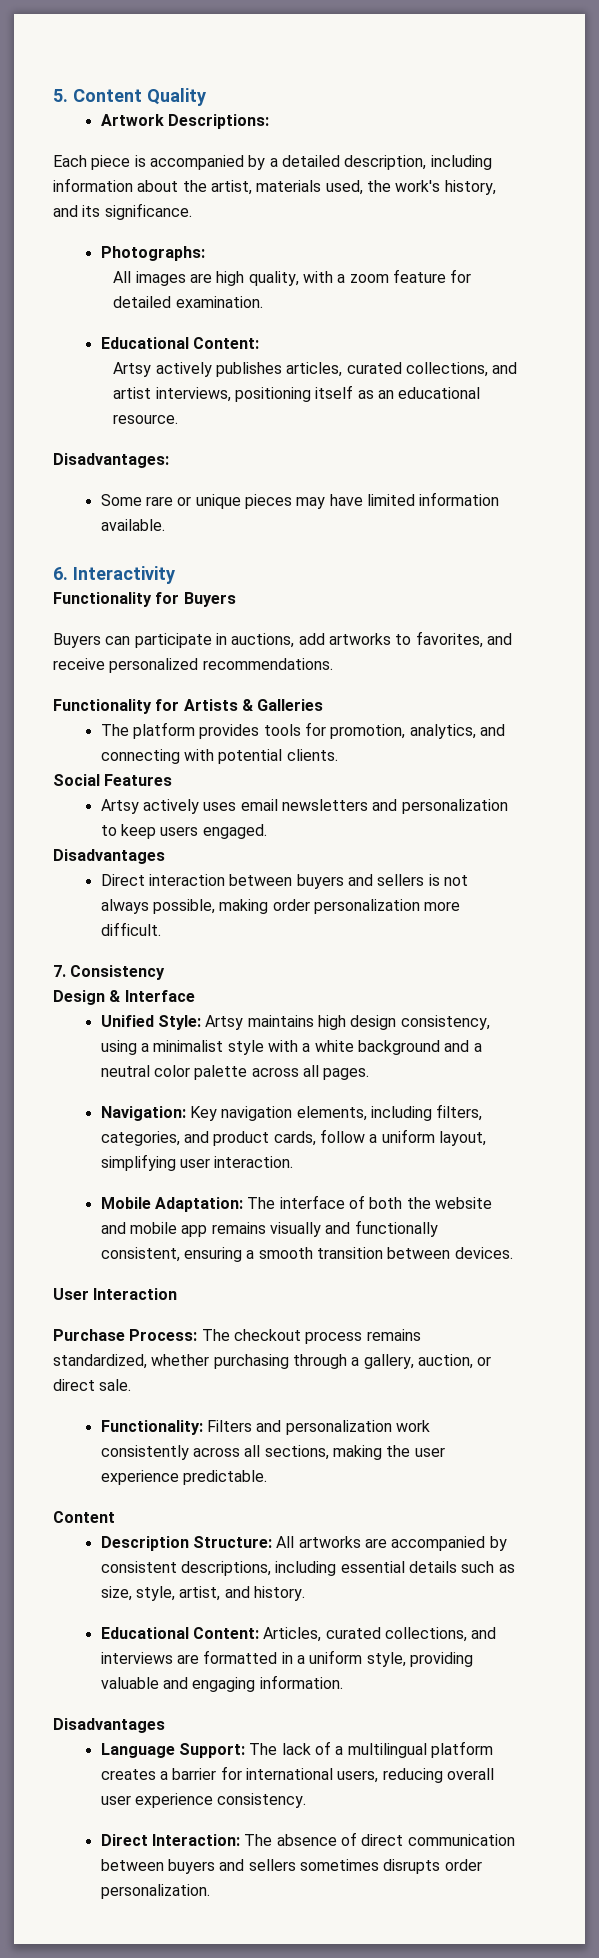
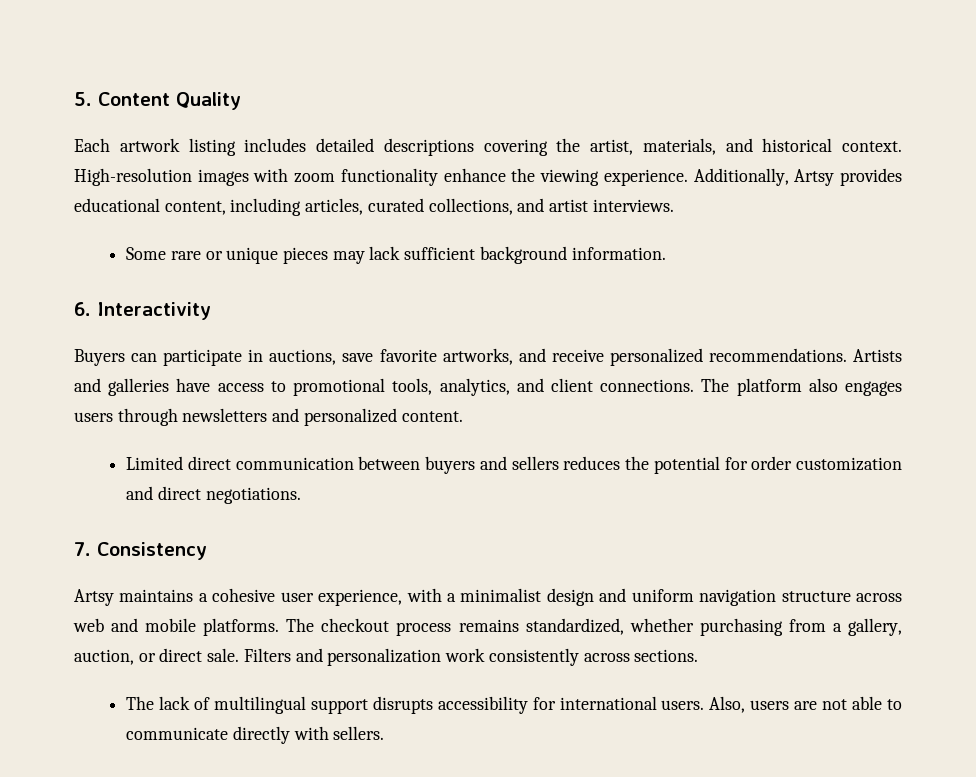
- Artwork Descriptions:
- Each piece is accompanied by a detailed description, including information about the artist, materials used, the work's history, and its significance.
- Photographs:
- All images are high quality, with a zoom feature for detailed examination.
- Educational Content:
- Artsy actively publishes articles, curated collections, and artist interviews, positioning itself as an educational resource.
- Disadvantages:
+ Each artwork listing includes detailed descriptions covering the artist, materials, and historical context. High-resolution images with zoom functionality enhance the viewing experience. Additionally, Artsy provides educational content, including articles, curated collections, and artist interviews.
- Some rare or unique pieces may have limited information available.
+ Some rare or unique pieces may lack sufficient background information.
- Functionality for Buyers
- Buyers can participate in auctions, add artworks to favorites, and receive personalized recommendations.
- Functionality for Artists & Galleries
- The platform provides tools for promotion, analytics, and connecting with potential clients.
- Social Features
- Artsy actively uses email newsletters and personalization to keep users engaged.
- Disadvantages
- Direct interaction between buyers and sellers is not always possible, making order personalization more difficult.
+ Buyers can participate in auctions, save favorite artworks, and receive personalized recommendations. Artists and galleries have access to promotional tools, analytics, and client connections. The platform also engages users through newsletters and personalized content.
+ Limited direct communication between buyers and sellers reduces the potential for order customization and direct negotiations.
  7. Consistency
- Design & Interface
- Unified Style: Artsy maintains high design consistency, using a minimalist style with a white background and a neutral color palette across all pages.
- Navigation: Key navigation elements, including filters, categories, and product cards, follow a uniform layout, simplifying user interaction.
- Mobile Adaptation: The interface of both the website and mobile app remains visually and functionally consistent, ensuring a smooth transition between devices.
- User Interaction
- Purchase Process: The checkout process remains standardized, whether purchasing through a gallery, auction, or direct sale.
- Functionality: Filters and personalization work consistently across all sections, making the user experience predictable.
- Content
- Description Structure: All artworks are accompanied by consistent descriptions, including essential details such as size, style, artist, and history.
- Educational Content: Articles, curated collections, and interviews are formatted in a uniform style, providing valuable and engaging information.
- Disadvantages
- Language Support: The lack of a multilingual platform creates a barrier for international users, reducing overall user experience consistency.
- Direct Interaction: The absence of direct communication between buyers and sellers sometimes disrupts order personalization.
+ Artsy maintains a cohesive user experience, with a minimalist design and uniform navigation structure across web and mobile platforms. The checkout process remains standardized, whether purchasing from a gallery, auction, or direct sale. Filters and personalization work consistently across sections.
+ The lack of multilingual support disrupts accessibility for international users. Also, users are not able to communicate directly with sellers.

